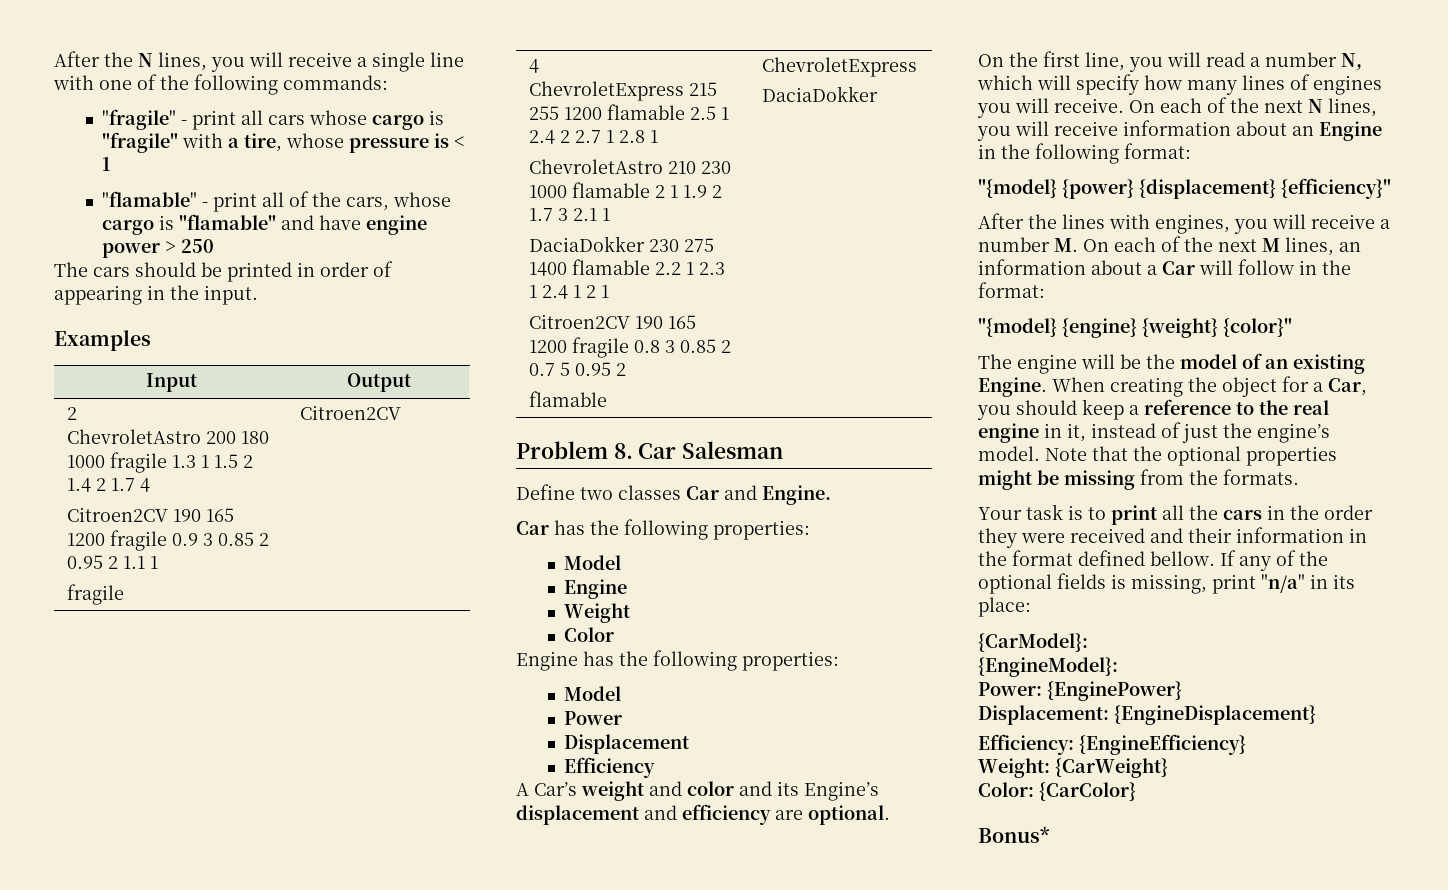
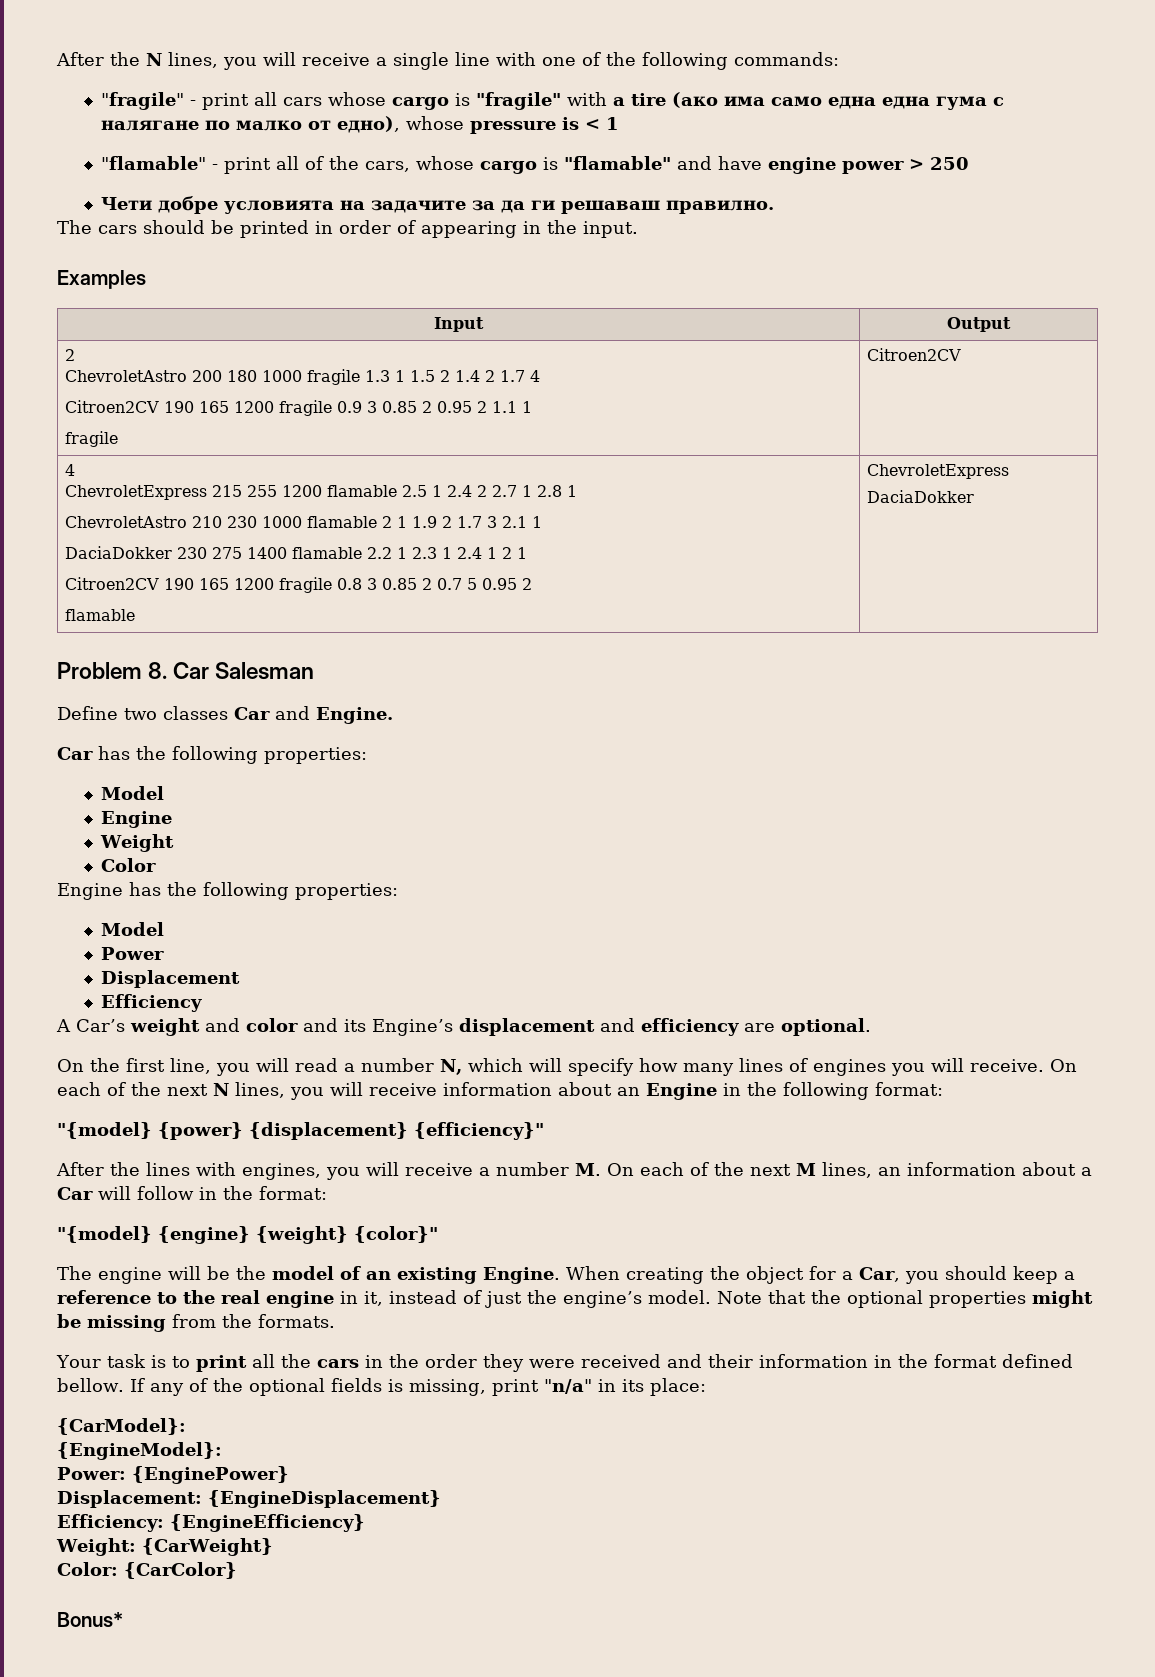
- "fragile" - print all cars whose cargo is "fragile" with a tire, whose pressure is < 1
+ "fragile" - print all cars whose cargo is "fragile" with a tire (ако има само една една гума с налягане по малко от едно), whose pressure is < 1
+ Чети добре условията на задачите за да ги решаваш правилно.

